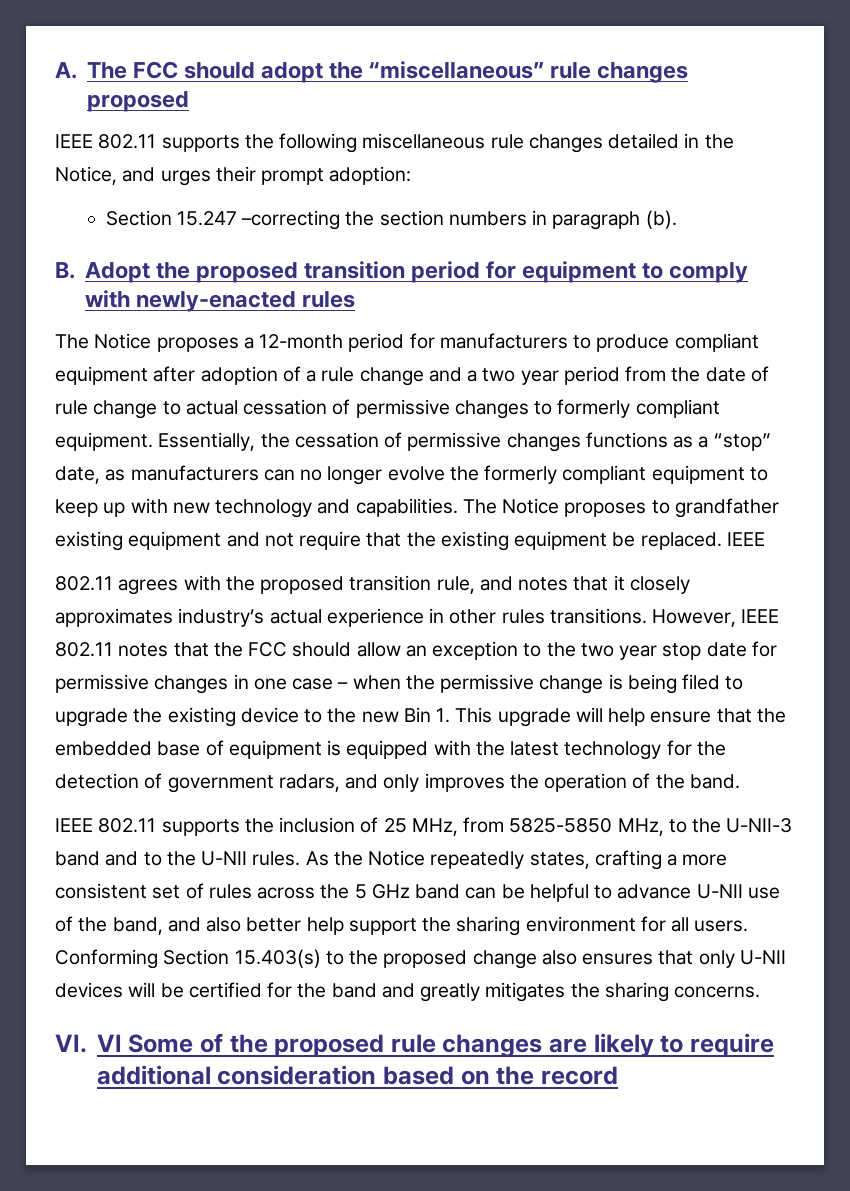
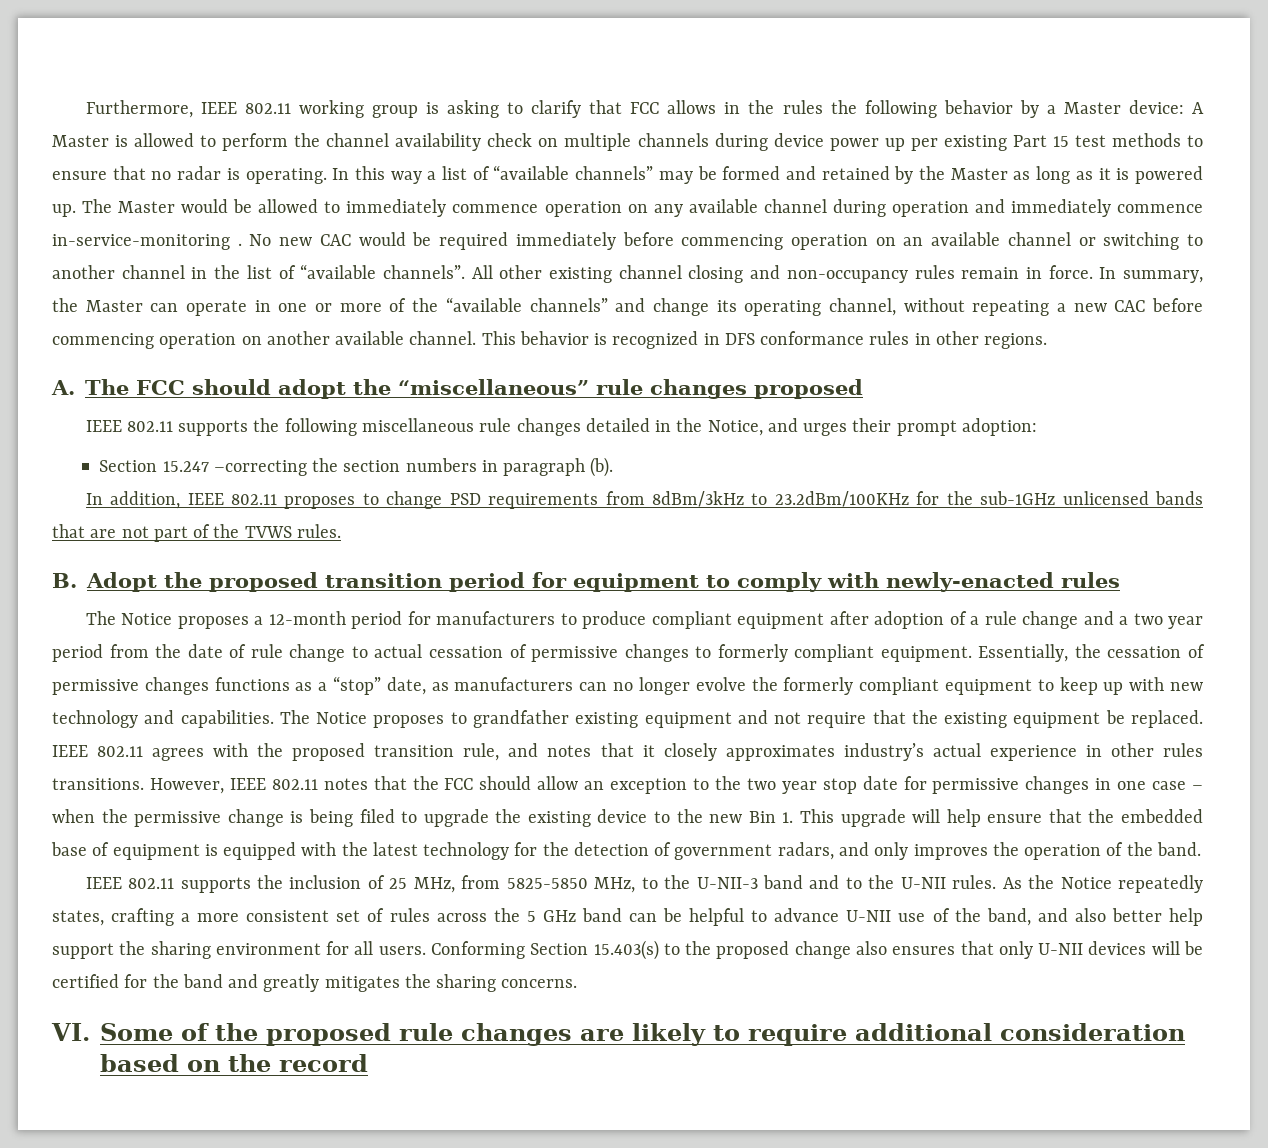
+ Furthermore, IEEE 802.11 working group is asking to clarify that FCC allows in the rules the following behavior by a Master device: A Master is allowed to perform the channel availability check on multiple channels during device power up per existing Part 15 test methods to ensure that no radar is operating. In this way a list of “available channels” may be formed and retained by the Master as long as it is powered up. The Master would be allowed to immediately commence operation on any available channel during operation and immediately commence in-service-monitoring . No new CAC would be required immediately before commencing operation on an available channel or switching to another channel in the list of “available channels”. All other existing channel closing and non-occupancy rules remain in force. In summary, the Master can operate in one or more of the “available channels” and change its operating channel, without repeating a new CAC before commencing operation on another available channel. This behavior is recognized in DFS conformance rules in other regions.
+ In addition, IEEE 802.11 proposes to change PSD requirements from 8dBm/3kHz to 23.2dBm/100KHz for the sub-1GHz unlicensed bands that are not part of the TVWS rules.
- The Notice proposes to grandfather existing equipment and not require that the existing equipment be replaced. IEEE
- 802.11 agrees with the proposed transition rule, and notes that it closely approximates industry’s actual experience in other rules transitions.
+ The Notice proposes to grandfather existing equipment and not require that the existing equipment be replaced. IEEE 802.11 agrees with the proposed transition rule, and notes that it closely approximates industry’s actual experience in other rules transitions.
- VI. VI Some of the proposed rule changes are likely to require additional consideration based on the record
+ VI. Some of the proposed rule changes are likely to require additional consideration based on the record

